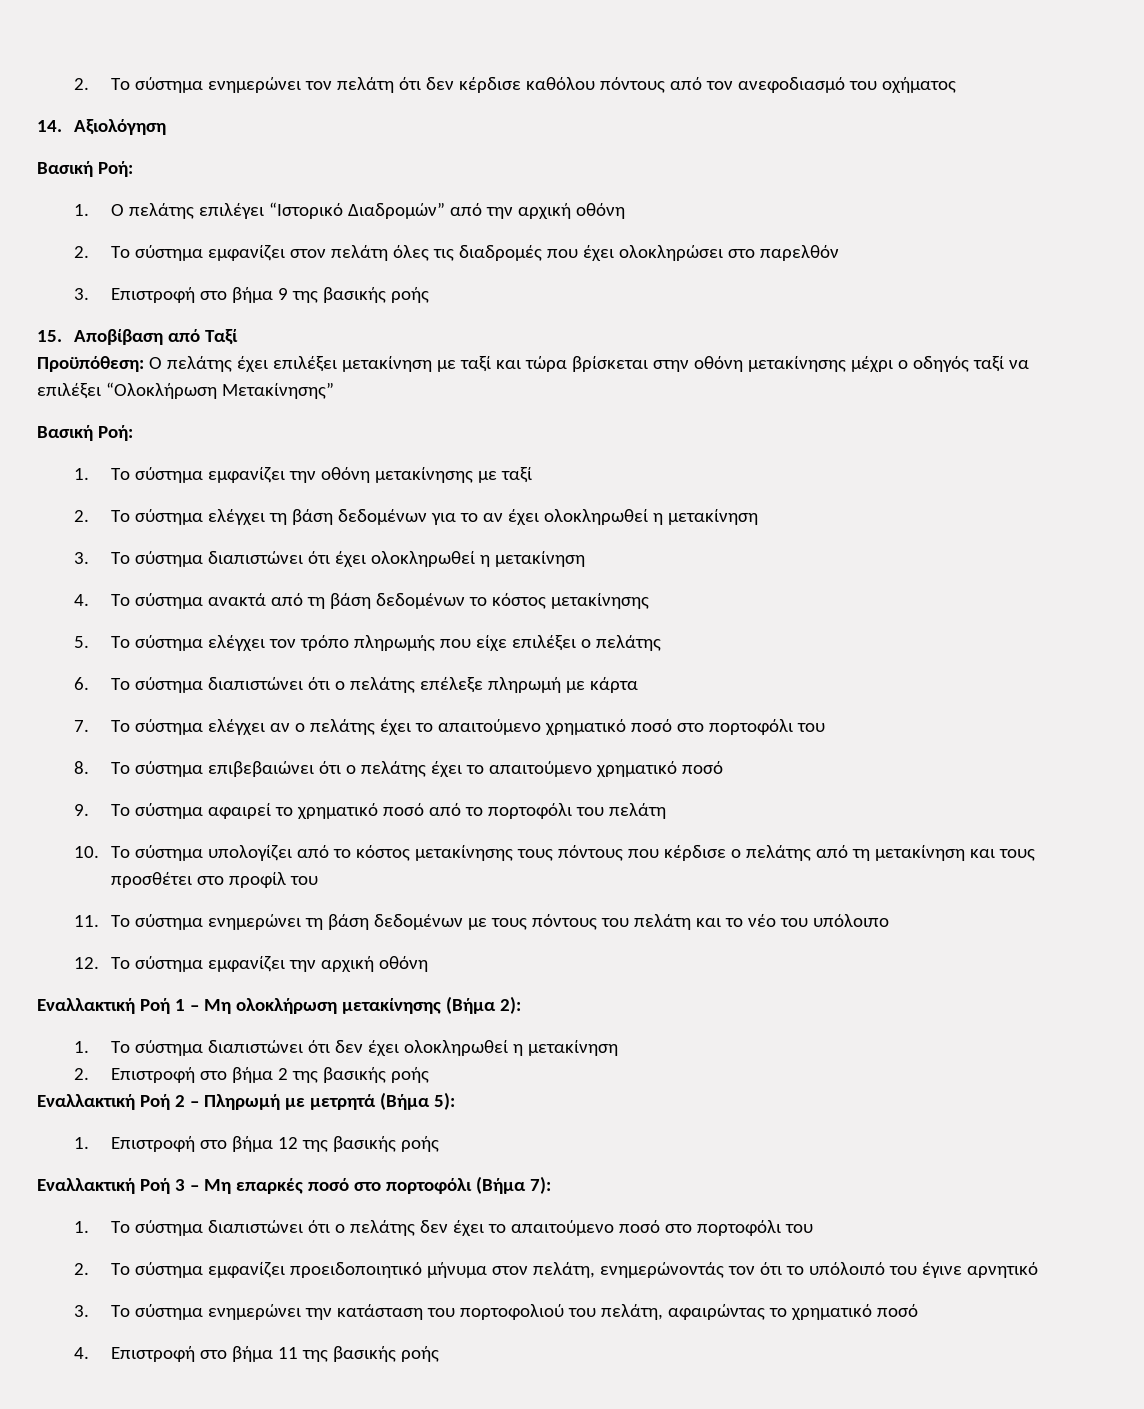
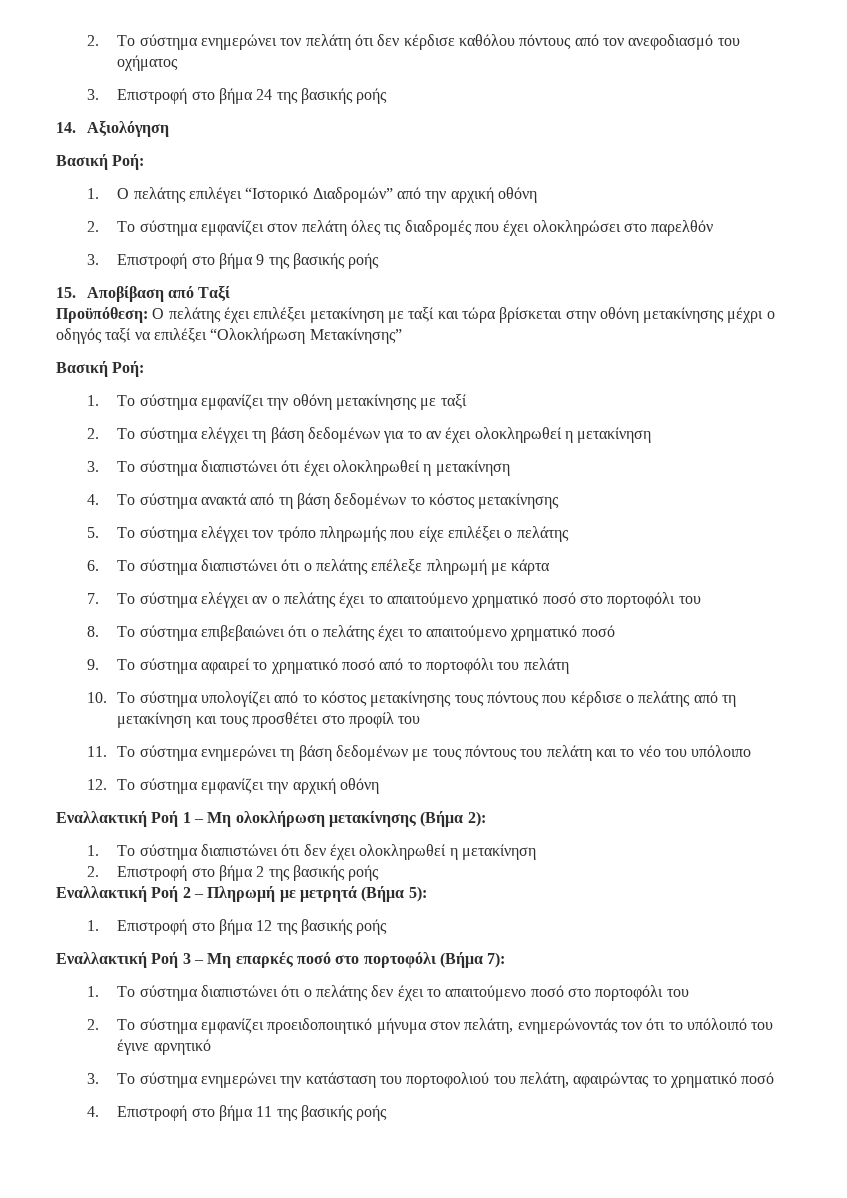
+ 3. Επιστροφή στο βήμα 24 της βασικής ροής

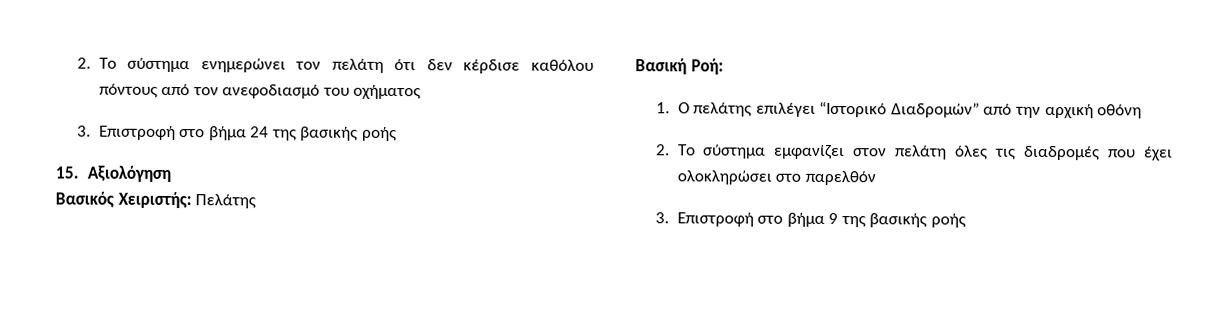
- 14. Αξιολόγηση
+ 15. Αξιολόγηση
+ Βασικός Χειριστής: Πελάτης
- 15. Αποβίβαση από Ταξί
- Προϋπόθεση: Ο πελάτης έχει επιλέξει μετακίνηση με ταξί και τώρα βρίσκεται στην οθόνη μετακίνησης μέχρι ο οδηγός ταξί να επιλέξει “Ολοκλήρωση Μετακίνησης”
- Βασική Ροή:
- 1. Το σύστημα εμφανίζει την οθόνη μετακίνησης με ταξί
- 2. Το σύστημα ελέγχει τη βάση δεδομένων για το αν έχει ολοκληρωθεί η μετακίνηση
- 3. Το σύστημα διαπιστώνει ότι έχει ολοκληρωθεί η μετακίνηση
- 4. Το σύστημα ανακτά από τη βάση δεδομένων το κόστος μετακίνησης
- 5. Το σύστημα ελέγχει τον τρόπο πληρωμής που είχε επιλέξει ο πελάτης
- 6. Το σύστημα διαπιστώνει ότι ο πελάτης επέλεξε πληρωμή με κάρτα
- 7. Το σύστημα ελέγχει αν ο πελάτης έχει το απαιτούμενο χρηματικό ποσό στο πορτοφόλι του
- 8. Το σύστημα επιβεβαιώνει ότι ο πελάτης έχει το απαιτούμενο χρηματικό ποσό
- 9. Το σύστημα αφαιρεί το χρηματικό ποσό από το πορτοφόλι του πελάτη
- 10. Το σύστημα υπολογίζει από το κόστος μετακίνησης τους πόντους που κέρδισε ο πελάτης από τη μετακίνηση και τους προσθέτει στο προφίλ του
- 11. Το σύστημα ενημερώνει τη βάση δεδομένων με τους πόντους του πελάτη και το νέο του υπόλοιπο
- 12. Το σύστημα εμφανίζει την αρχική οθόνη
- Εναλλακτική Ροή 1 – Μη ολοκλήρωση μετακίνησης (Βήμα 2):
- 1. Το σύστημα διαπιστώνει ότι δεν έχει ολοκληρωθεί η μετακίνηση
- 2. Επιστροφή στο βήμα 2 της βασικής ροής
- Εναλλακτική Ροή 2 – Πληρωμή με μετρητά (Βήμα 5):
- 1. Επιστροφή στο βήμα 12 της βασικής ροής
- Εναλλακτική Ροή 3 – Μη επαρκές ποσό στο πορτοφόλι (Βήμα 7):
- 1. Το σύστημα διαπιστώνει ότι ο πελάτης δεν έχει το απαιτούμενο ποσό στο πορτοφόλι του
- 2. Το σύστημα εμφανίζει προειδοποιητικό μήνυμα στον πελάτη, ενημερώνοντάς τον ότι το υπόλοιπό του έγινε αρνητικό
- 3. Το σύστημα ενημερώνει την κατάσταση του πορτοφολιού του πελάτη, αφαιρώντας το χρηματικό ποσό
- 4. Επιστροφή στο βήμα 11 της βασικής ροής

